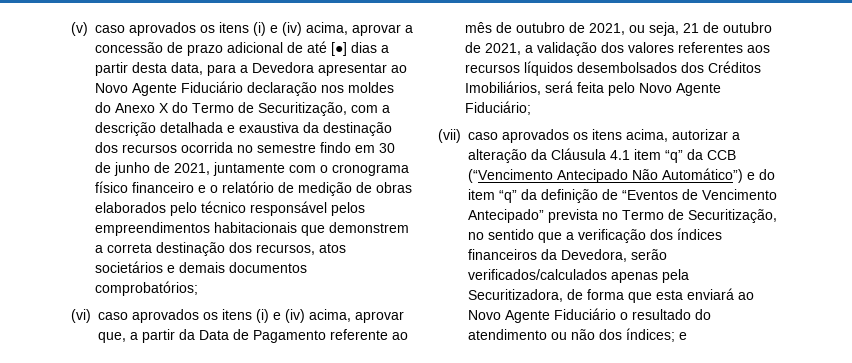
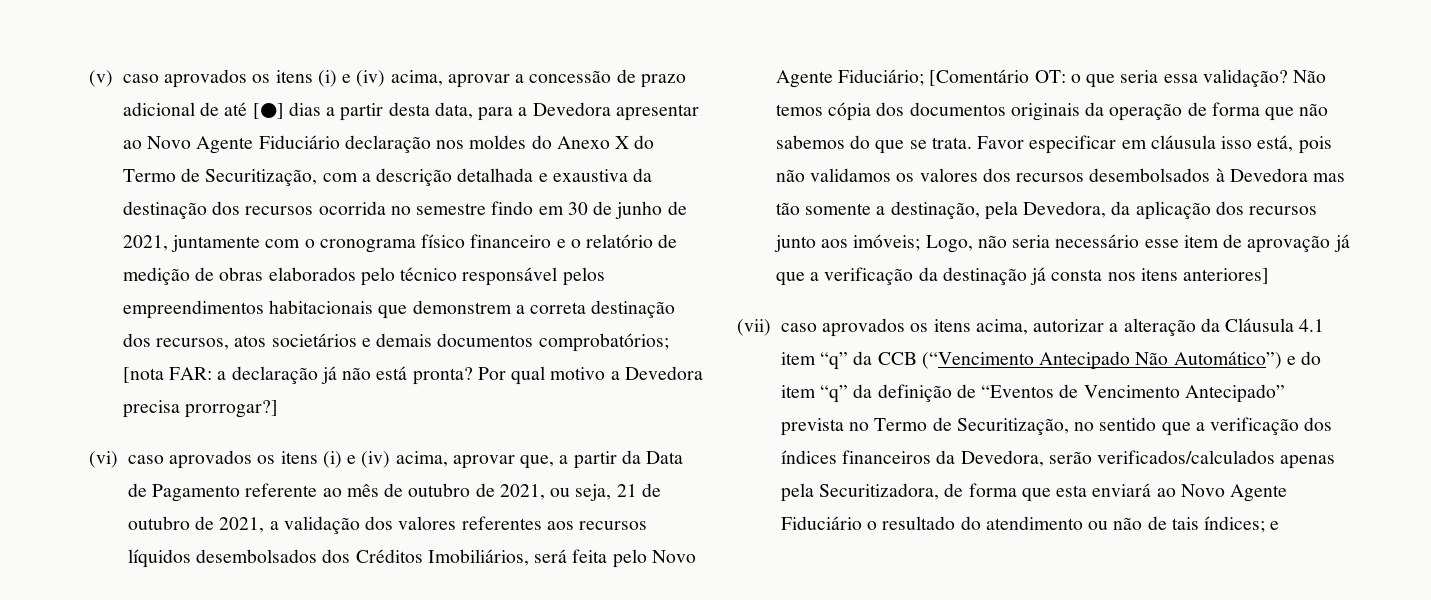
+ [nota FAR: a declaração já não está pronta? Por qual motivo a Devedora precisa prorrogar?]
- (vi) caso aprovados os itens (i) e (iv) acima, aprovar que, a partir da Data de Pagamento referente ao mês de outubro de 2021, ou seja, 21 de outubro de 2021, a validação dos valores referentes aos recursos líquidos desembolsados dos Créditos Imobiliários, será feita pelo Novo Agente Fiduciário;
+ (vi) caso aprovados os itens (i) e (iv) acima, aprovar que, a partir da Data de Pagamento referente ao mês de outubro de 2021, ou seja, 21 de outubro de 2021, a validação dos valores referentes aos recursos líquidos desembolsados dos Créditos Imobiliários, será feita pelo Novo Agente Fiduciário; [Comentário OT: o que seria essa validação? Não temos cópia dos documentos originais da operação de forma que não sabemos do que se trata. Favor especificar em cláusula isso está, pois não validamos os valores dos recursos desembolsados à Devedora mas tão somente a destinação, pela Devedora, da aplicação dos recursos junto aos imóveis; Logo, não seria necessário esse item de aprovação já que a verificação da destinação já consta nos itens anteriores]
- (vii) caso aprovados os itens acima, autorizar a alteração da Cláusula 4.1 item “q” da CCB (“Vencimento Antecipado Não Automático”) e do item “q” da definição de “Eventos de Vencimento Antecipado” prevista no Termo de Securitização, no sentido que a verificação dos índices financeiros da Devedora, serão verificados/calculados apenas pela Securitizadora, de forma que esta enviará ao Novo Agente Fiduciário o resultado do atendimento ou não dos índices;
+ (vii) caso aprovados os itens acima, autorizar a alteração da Cláusula 4.1 item “q” da CCB (“Vencimento Antecipado Não Automático”) e do item “q” da definição de “Eventos de Vencimento Antecipado” prevista no Termo de Securitização, no sentido que a verificação dos índices financeiros da Devedora, serão verificados/calculados apenas pela Securitizadora, de forma que esta enviará ao Novo Agente Fiduciário o resultado do atendimento ou não de tais índices;

